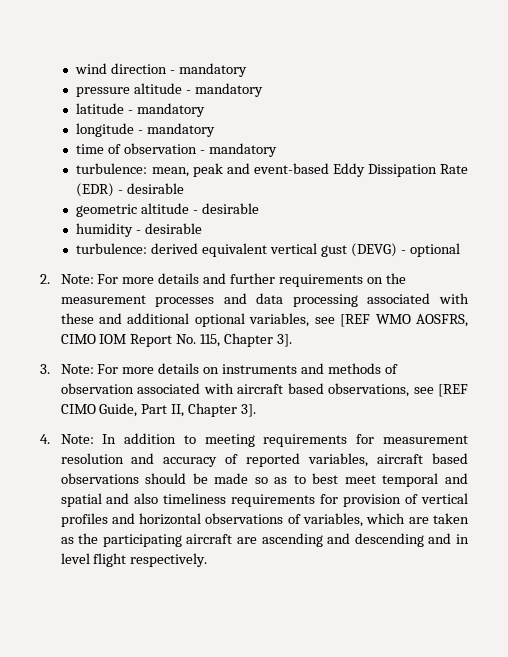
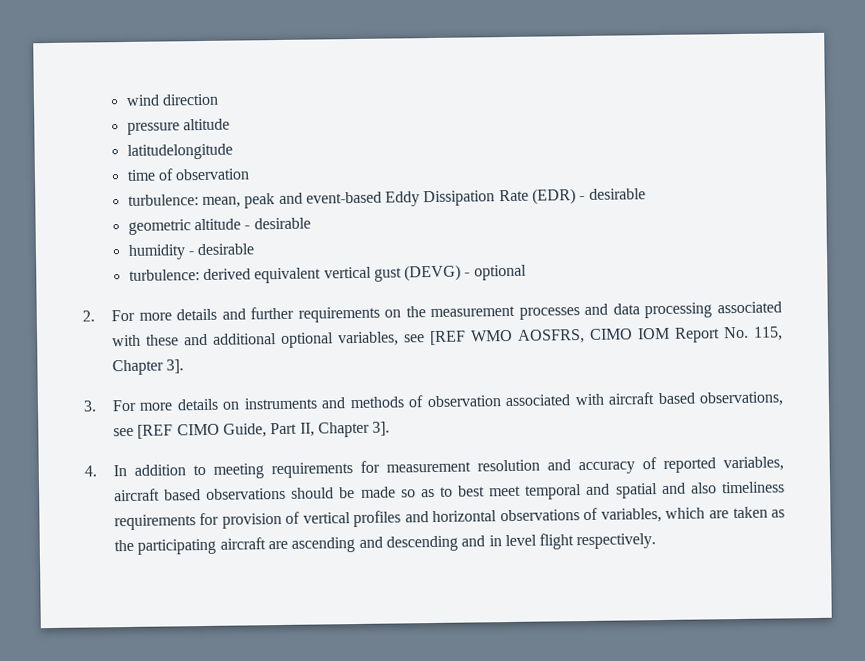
- wind direction - mandatory
+ wind direction
- pressure altitude - mandatory
- latitude - mandatory
- longitude - mandatory
+ pressure altitude
+ latitudelongitude
- time of observation - mandatory
+ time of observation
- 2. Note: For more details and further requirements on the measurement processes and data processing associated with these and additional optional variables, see [REF WMO AOSFRS, CIMO IOM Report No. 115, Chapter 3].
+ 2. For more details and further requirements on the measurement processes and data processing associated with these and additional optional variables, see [REF WMO AOSFRS, CIMO IOM Report No. 115, Chapter 3].
- 3. Note: For more details on instruments and methods of observation associated with aircraft based observations, see [REF CIMO Guide, Part II, Chapter 3].
+ 3. For more details on instruments and methods of observation associated with aircraft based observations, see [REF CIMO Guide, Part II, Chapter 3].
- 4. Note: In addition to meeting requirements for measurement resolution and accuracy of reported variables, aircraft based observations should be made so as to best meet temporal and spatial and also timeliness requirements for provision of vertical profiles and horizontal observations of variables, which are taken as the participating aircraft are ascending and descending and in level flight respectively.
+ 4. In addition to meeting requirements for measurement resolution and accuracy of reported variables, aircraft based observations should be made so as to best meet temporal and spatial and also timeliness requirements for provision of vertical profiles and horizontal observations of variables, which are taken as the participating aircraft are ascending and descending and in level flight respectively.

